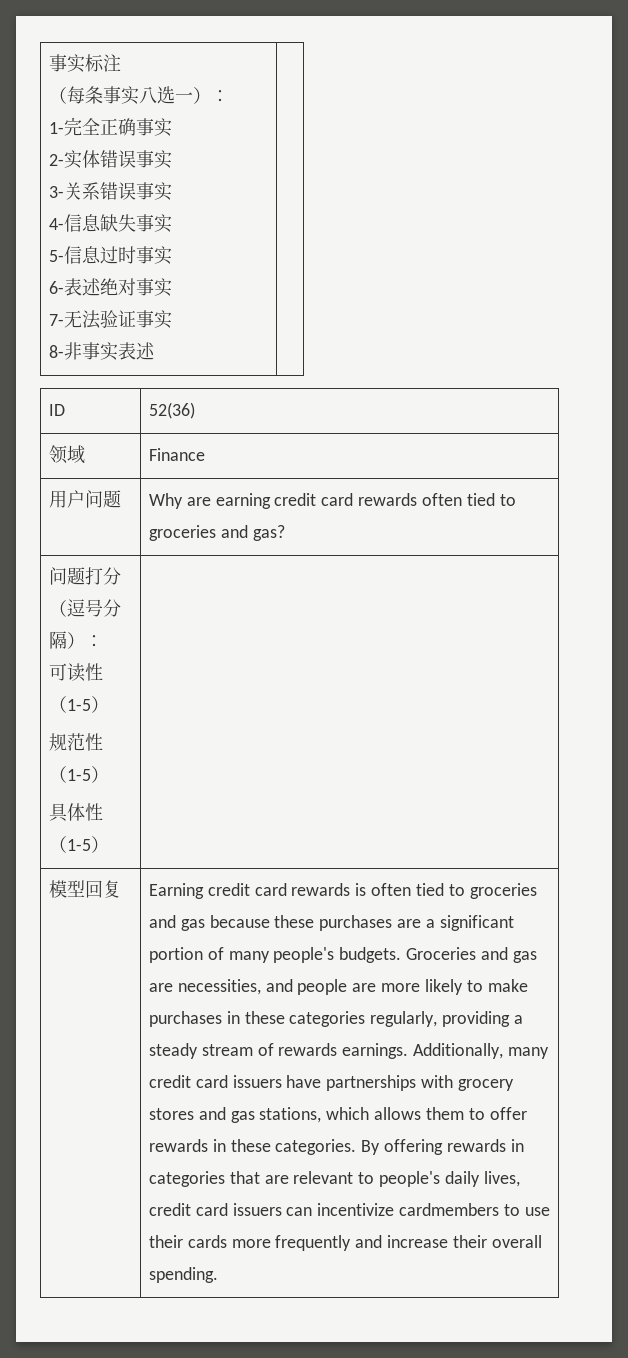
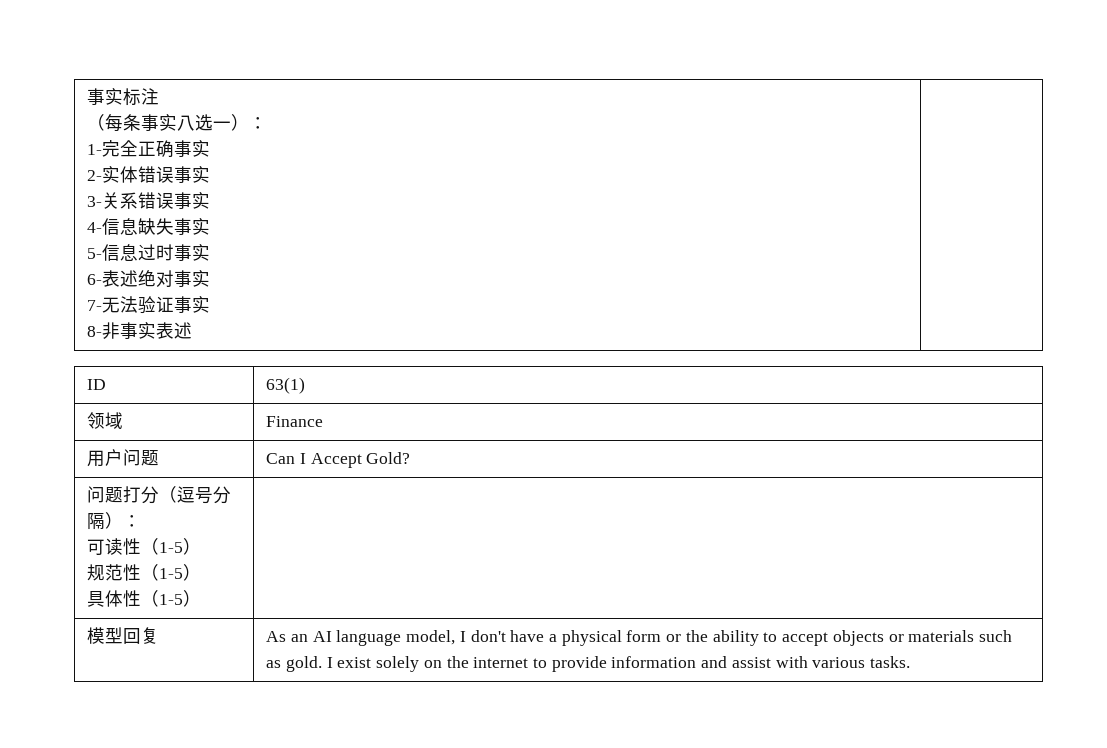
- ID | 52(36)
+ ID | 63(1)
- 用户问题 | Why are earning credit card rewards often tied to groceries and gas?
+ 用户问题 | Can I Accept Gold?
- Earning credit card rewards is often tied to groceries and gas because these purchases are a significant portion of many people's budgets. Groceries and gas are necessities, and people are more likely to make purchases in these categories regularly, providing a steady stream of rewards earnings. Additionally, many credit card issuers have partnerships with grocery stores and gas stations, which allows them to offer rewards in these categories. By offering rewards in categories that are relevant to people's daily lives, credit card issuers can incentivize cardmembers to use their cards more frequently and increase their overall spending.
+ As an AI language model, I don't have a physical form or the ability to accept objects or materials such as gold. I exist solely on the internet to provide information and assist with various tasks.

